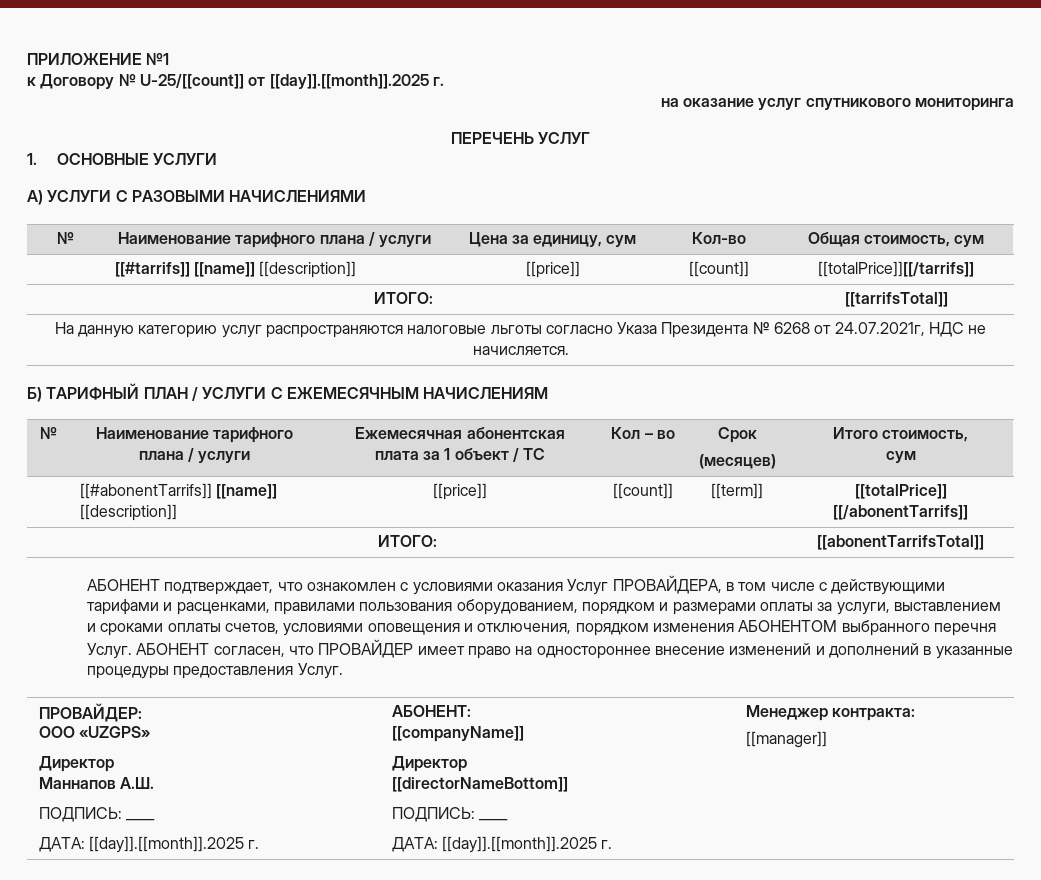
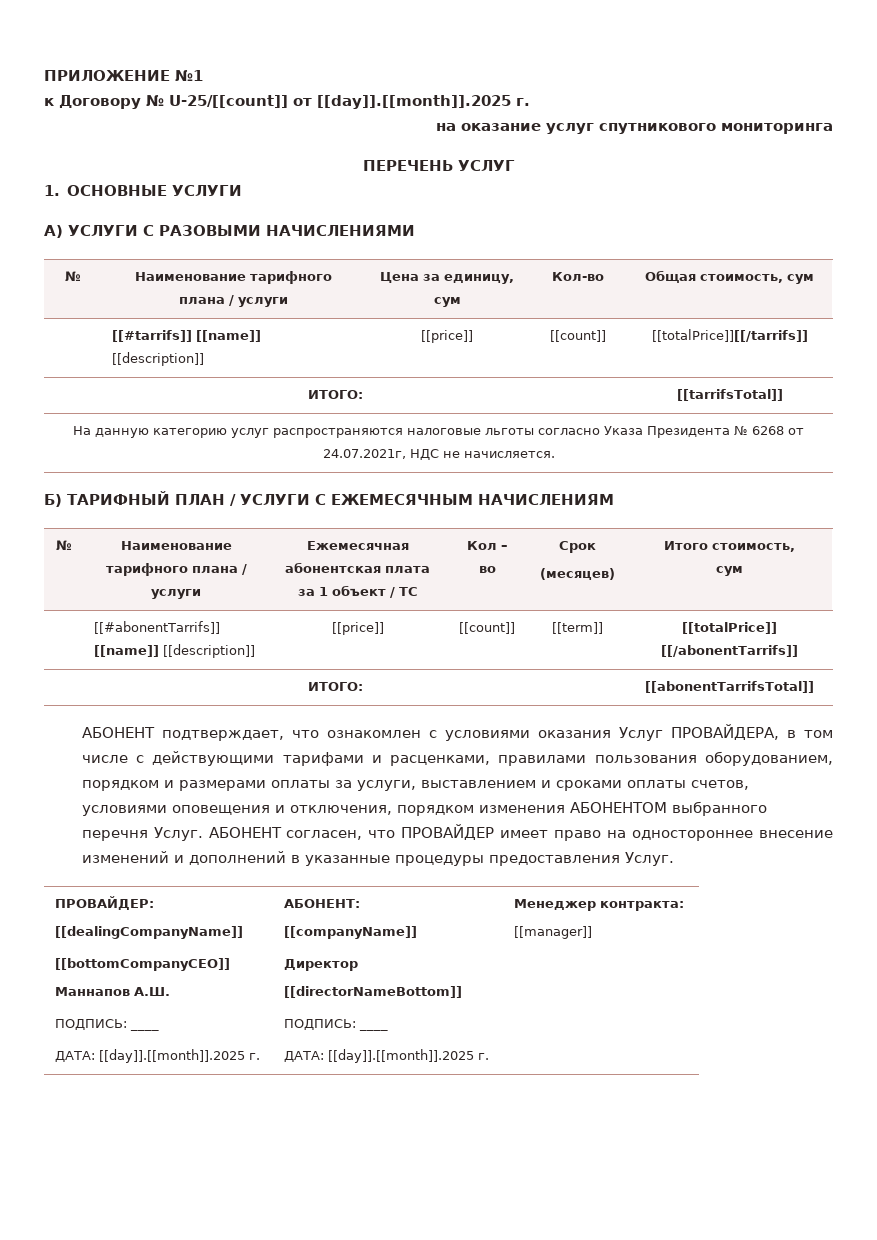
  ПРОВАЙДЕР:
- ООО «UZGPS»
- Директор
+ [[dealingCompanyName]]
+ [[bottomCompanyCEO]]

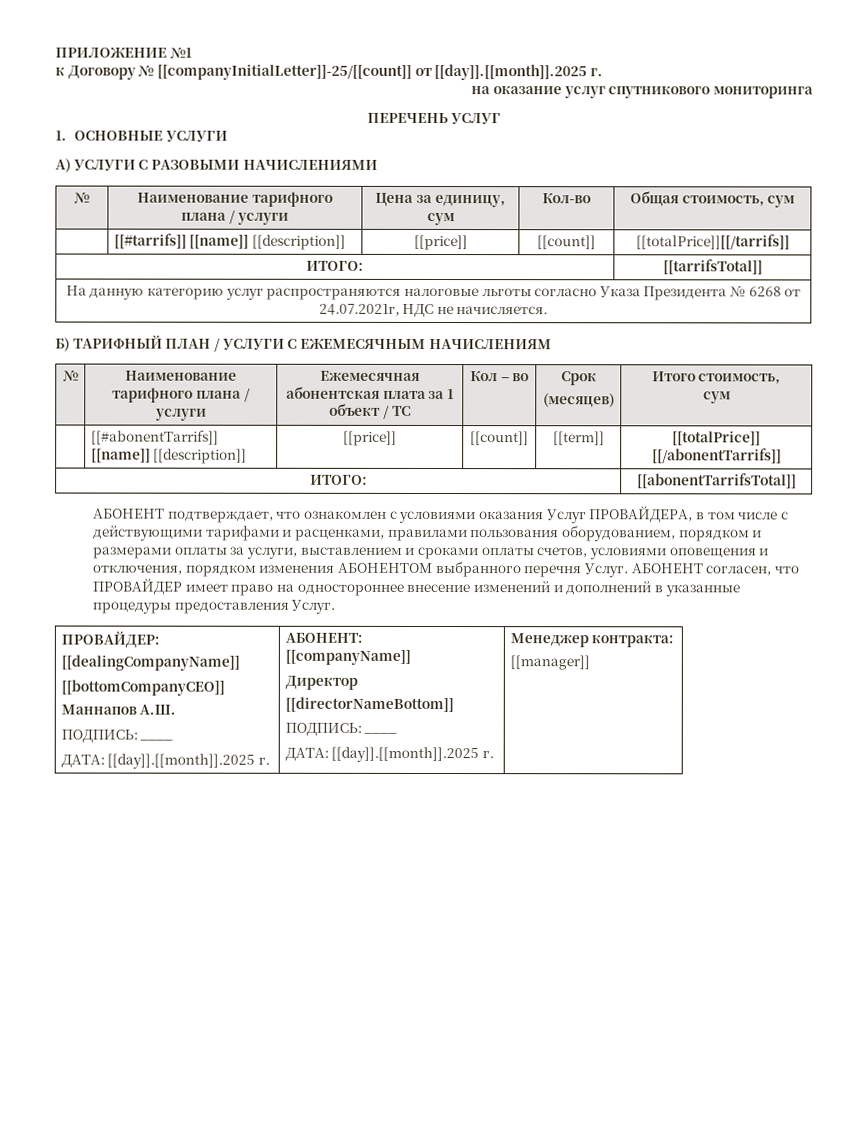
- к Договору № U-25/[[count]] от [[day]].[[month]].2025 г.
+ к Договору № [[companyInitialLetter]]-25/[[count]] от [[day]].[[month]].2025 г.

